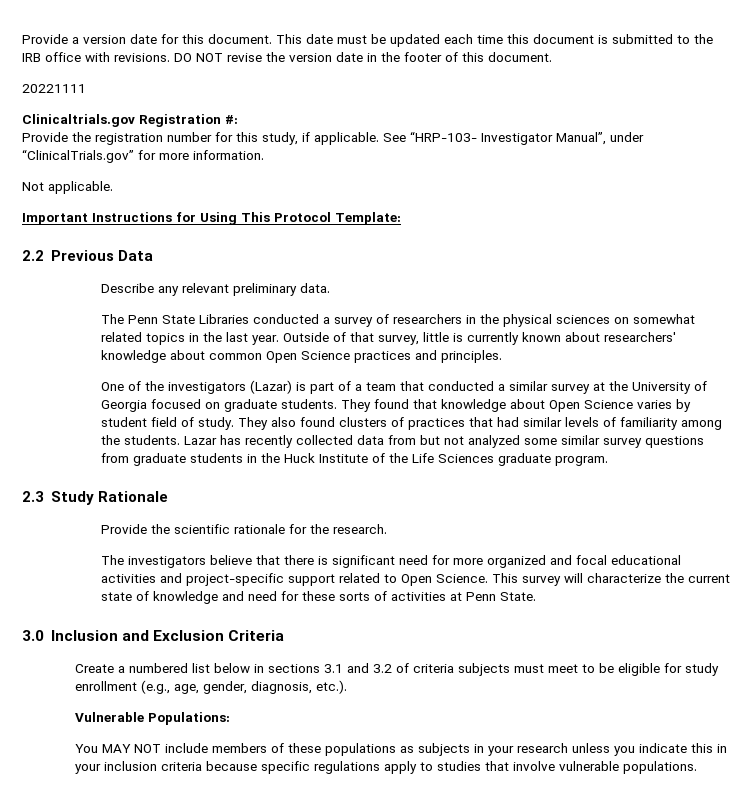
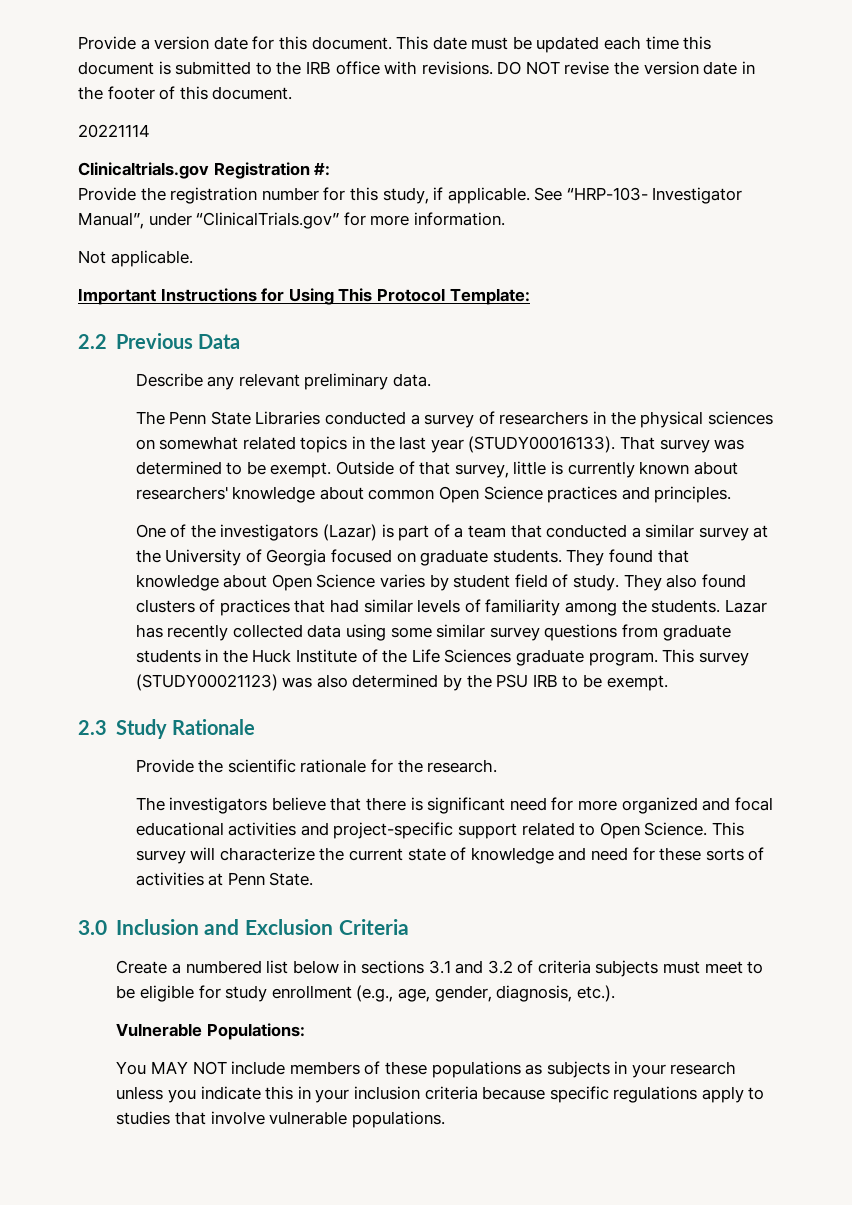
- 20221111
+ 20221114
- The Penn State Libraries conducted a survey of researchers in the physical sciences on somewhat related topics in the last year.
+ The Penn State Libraries conducted a survey of researchers in the physical sciences on somewhat related topics in the last year (STUDY00016133). That survey was determined to be exempt.
- Lazar has recently collected data from but not analyzed some similar survey questions from graduate students in the Huck Institute of the Life Sciences graduate program.
+ Lazar has recently collected data using some similar survey questions from graduate students in the Huck Institute of the Life Sciences graduate program. This survey (STUDY00021123) was also determined by the PSU IRB to be exempt.

